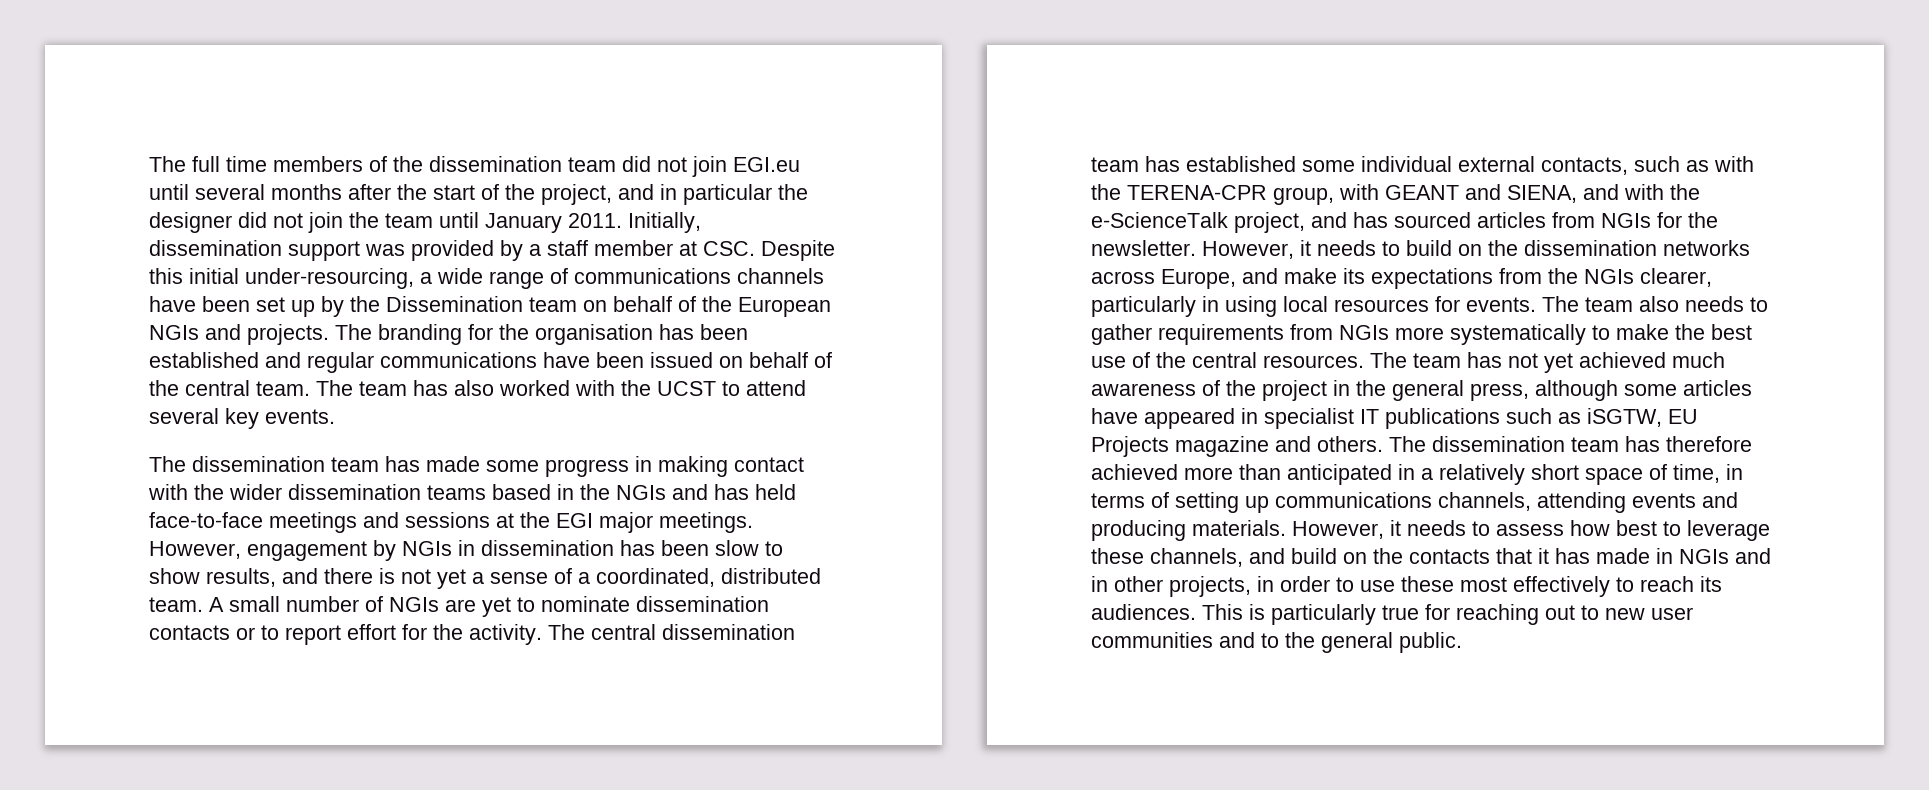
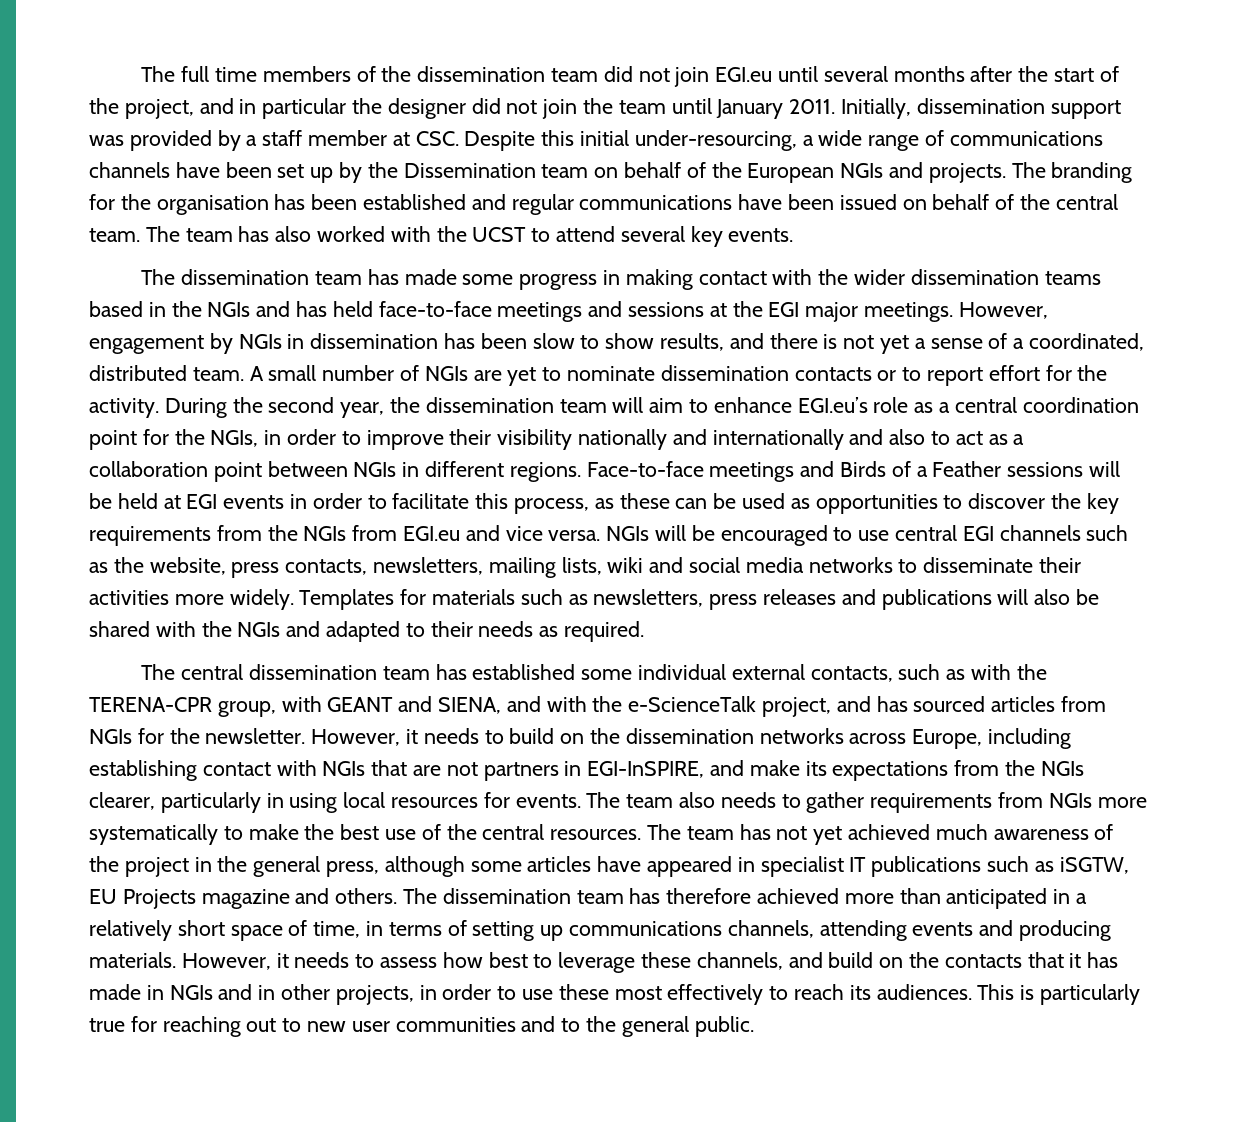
- A small number of NGIs are yet to nominate dissemination contacts or to report effort for the activity. The central dissemination team has established some individual external contacts, such as with the TERENA-CPR group, with GEANT and SIENA, and with the e-ScienceTalk project, and has sourced articles from NGIs for the newsletter.
+ A small number of NGIs are yet to nominate dissemination contacts or to report effort for the activity. During the second year, the dissemination team will aim to enhance EGI.eu’s role as a central coordination point for the NGIs, in order to improve their visibility nationally and internationally and also to act as a collaboration point between NGIs in different regions. Face-to-face meetings and Birds of a Feather sessions will be held at EGI events in order to facilitate this process, as these can be used as opportunities to discover the key requirements from the NGIs from EGI.eu and vice versa. NGIs will be encouraged to use central EGI channels such as the website, press contacts, newsletters, mailing lists, wiki and social media networks to disseminate their activities more widely. Templates for materials such as newsletters, press releases and publications will also be shared with the NGIs and adapted to their needs as required.
+ The central dissemination team has established some individual external contacts, such as with the TERENA-CPR group, with GEANT and SIENA, and with the e-ScienceTalk project, and has sourced articles from NGIs for the newsletter.
- However, it needs to build on the dissemination networks across Europe, and make its expectations from the NGIs clearer, particularly in using local resources for events.
+ However, it needs to build on the dissemination networks across Europe, including establishing contact with NGIs that are not partners in EGI-InSPIRE, and make its expectations from the NGIs clearer, particularly in using local resources for events.

